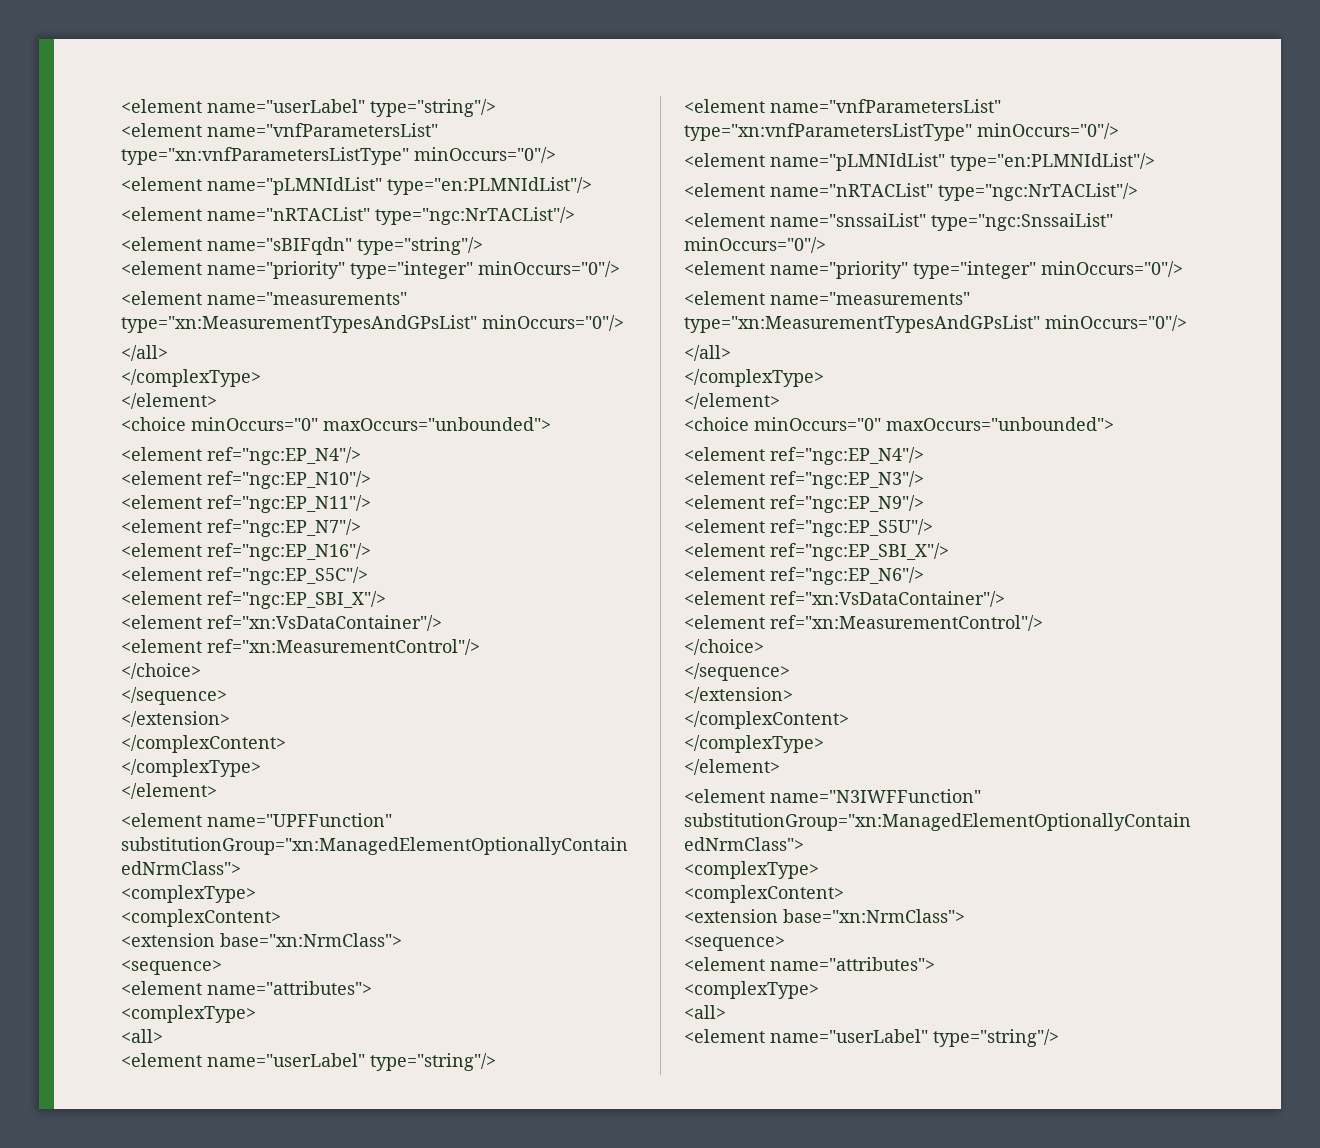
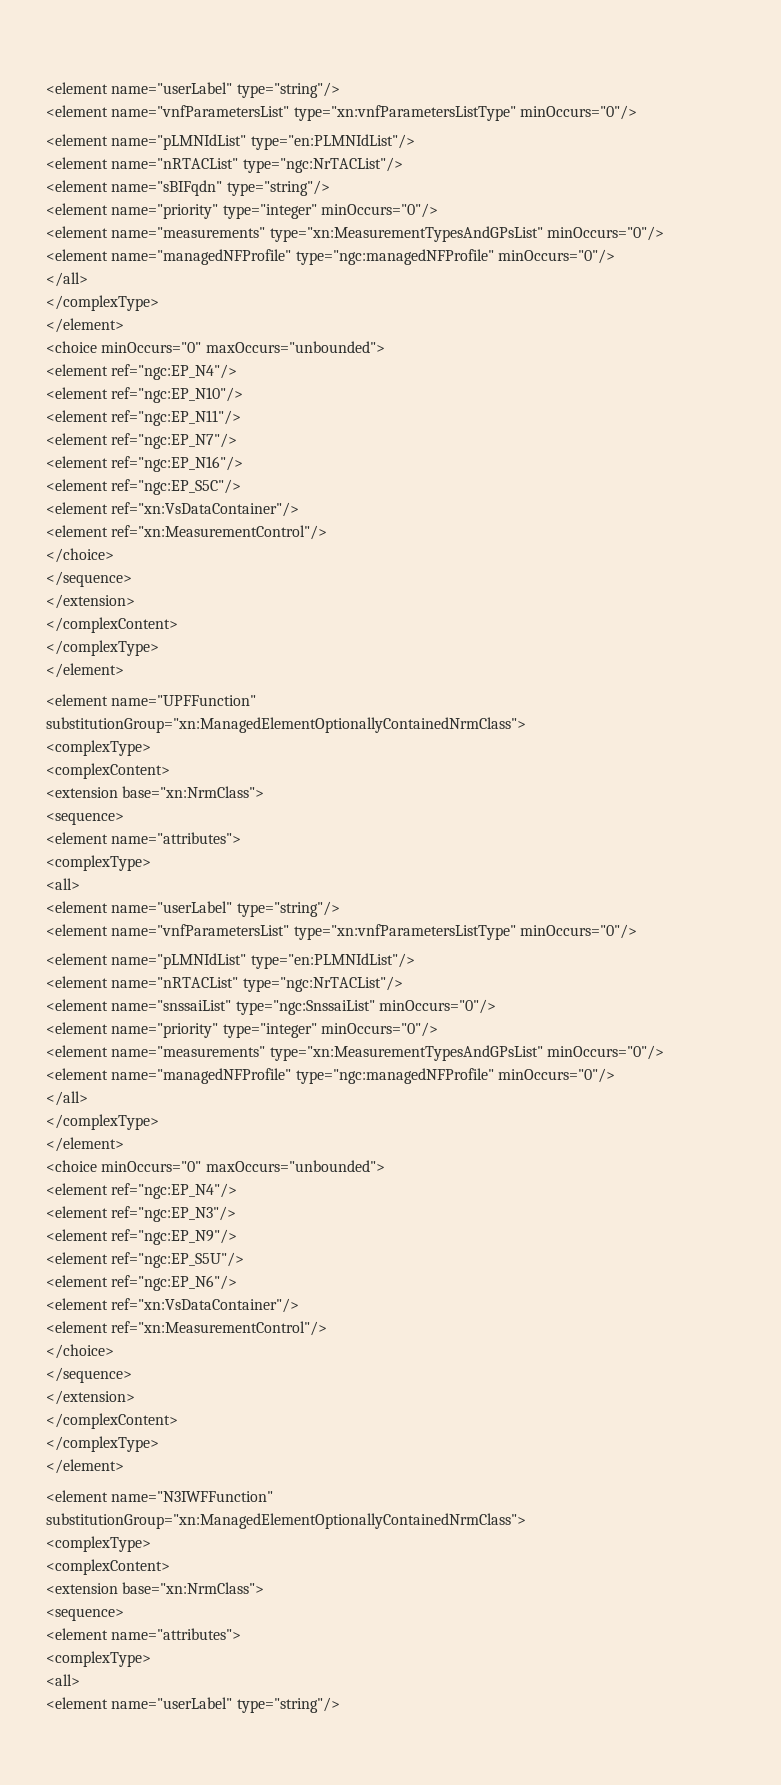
  <element name="sBIFqdn" type="string"/>
  <element name="priority" type="integer" minOccurs="0"/>
- <element name="measurements" type="xn:MeasurementTypesAndGPsList" minOccurs="0"/>
+ <element name="measurements" type="xn:MeasurementTypesAndGPsList" minOccurs="0"/> <element name="managedNFProfile" type="ngc:managedNFProfile" minOccurs="0"/>
  <element ref="ngc:EP_S5C"/>
- <element ref="ngc:EP_SBI_X"/>
  <element name="snssaiList" type="ngc:SnssaiList" minOccurs="0"/>
  <element name="priority" type="integer" minOccurs="0"/>
- <element name="measurements" type="xn:MeasurementTypesAndGPsList" minOccurs="0"/>
+ <element name="measurements" type="xn:MeasurementTypesAndGPsList" minOccurs="0"/> <element name="managedNFProfile" type="ngc:managedNFProfile" minOccurs="0"/>
  <element ref="ngc:EP_S5U"/>
- <element ref="ngc:EP_SBI_X"/>

